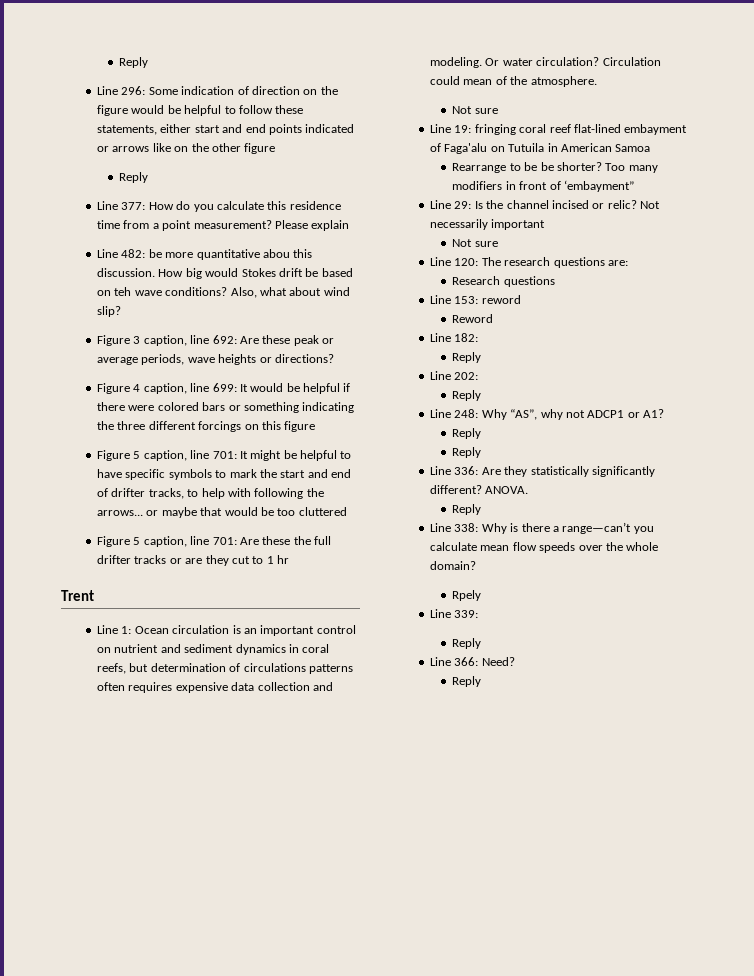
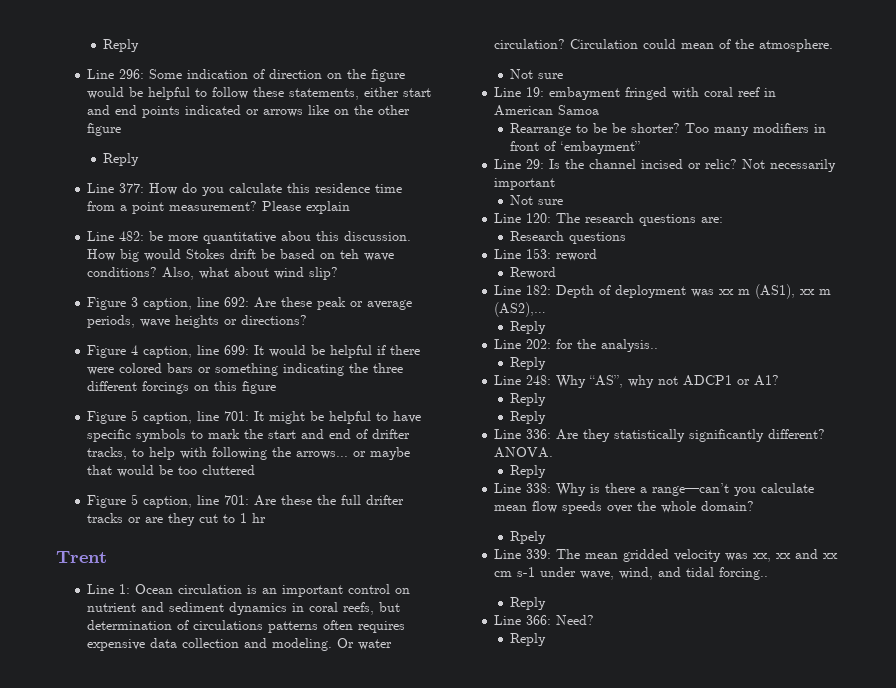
- Line 19: fringing coral reef flat-lined embayment of Faga'alu on Tutuila in American Samoa
+ Line 19: embayment fringed with coral reef in American Samoa
- Line 182:
+ Line 182: Depth of deployment was xx m (AS1), xx m (AS2),…
- Line 202:
+ Line 202: for the analysis..
- Line 339:
+ Line 339: The mean gridded velocity was xx, xx and xx cm s-1 under wave, wind, and tidal forcing..

